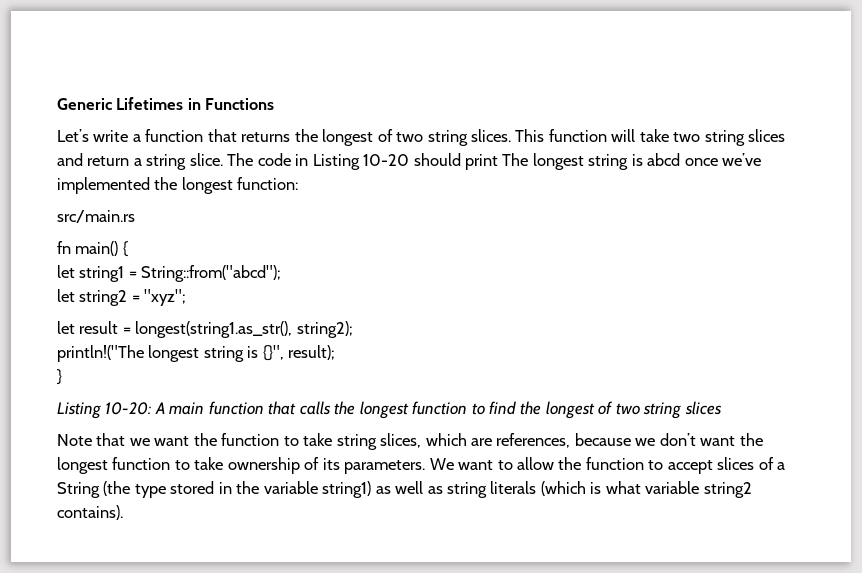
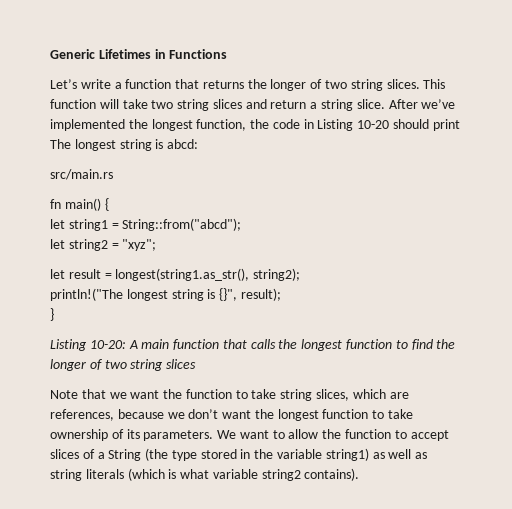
- Let’s write a function that returns the longest of two string slices.
+ Let’s write a function that returns the longer of two string slices.
- The code in Listing 10-20 should print The longest string is abcd once we’ve implemented the longest function:
+ After we’ve implemented the longest function, the code in Listing 10-20 should print The longest string is abcd:
- Listing 10-20: A main function that calls the longest function to find the longest of two string slices
+ Listing 10-20: A main function that calls the longest function to find the longer of two string slices

